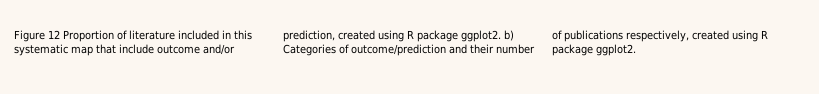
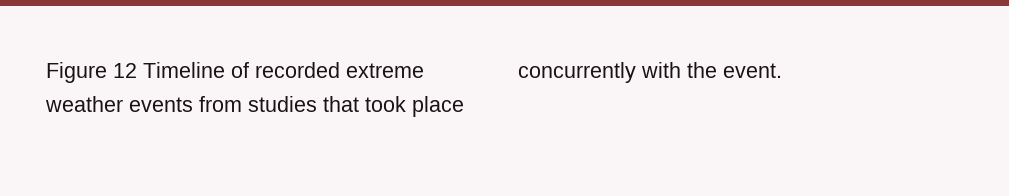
- Figure 12 Proportion of literature included in this systematic map that include outcome and/or prediction, created using R package ggplot2. b) Categories of outcome/prediction and their number of publications respectively, created using R package ggplot2.
+ Figure 12 Timeline of recorded extreme weather events from studies that took place concurrently with the event.

